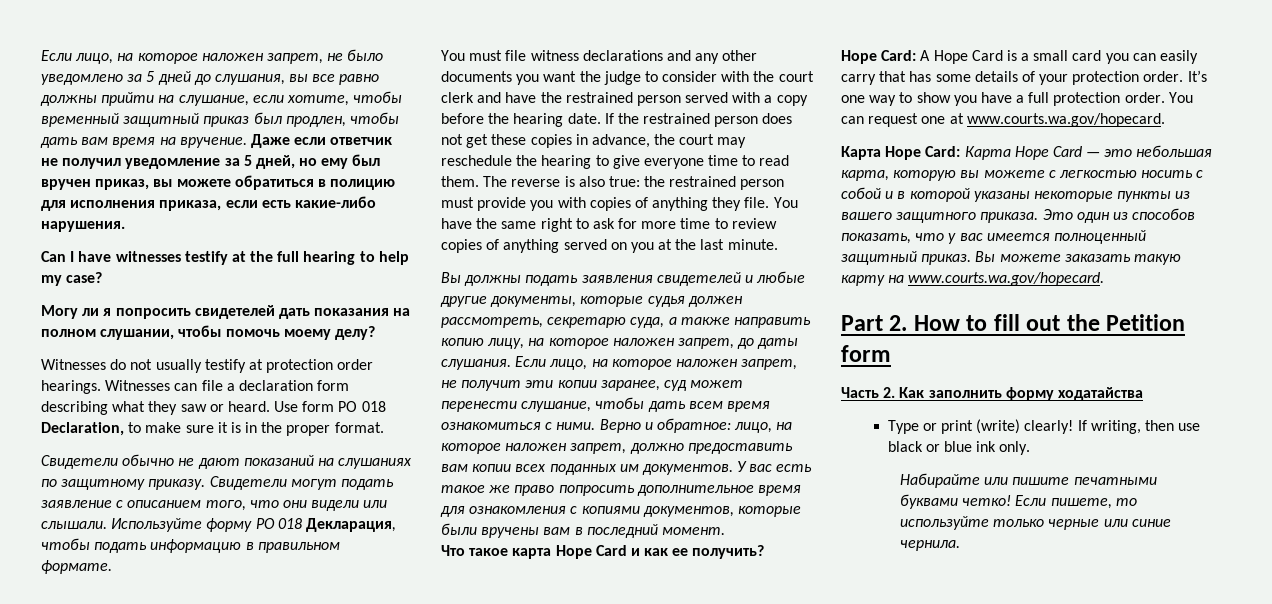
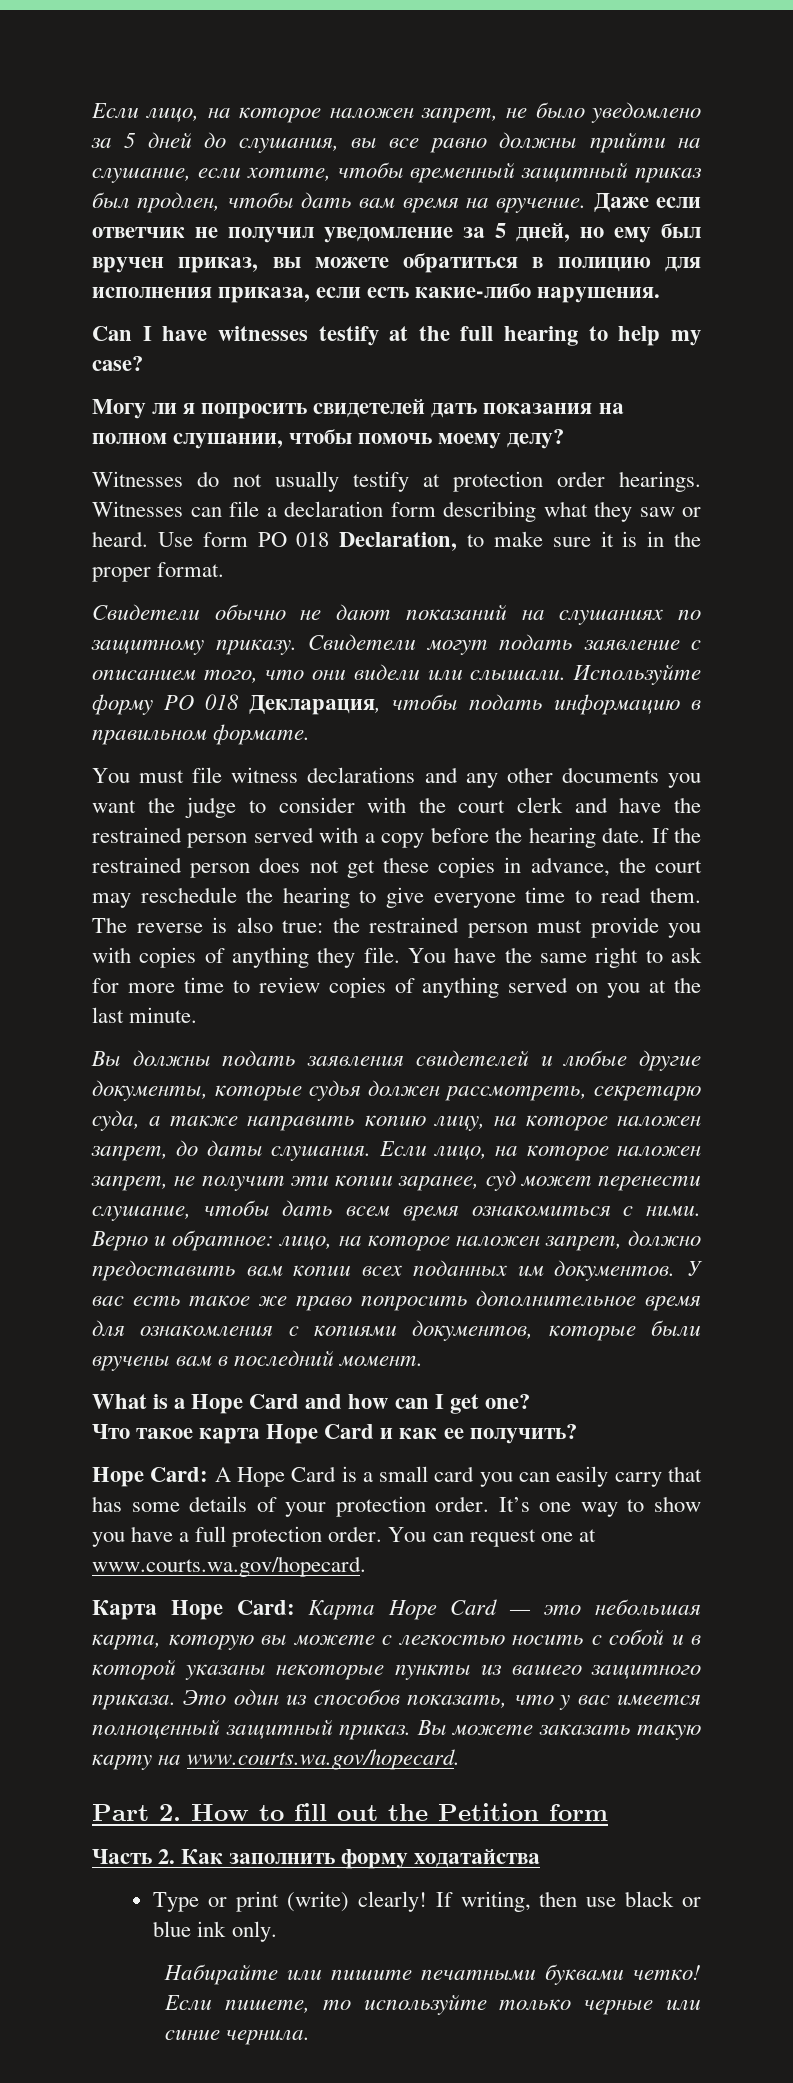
+ What is a Hope Card and how can I get one?

